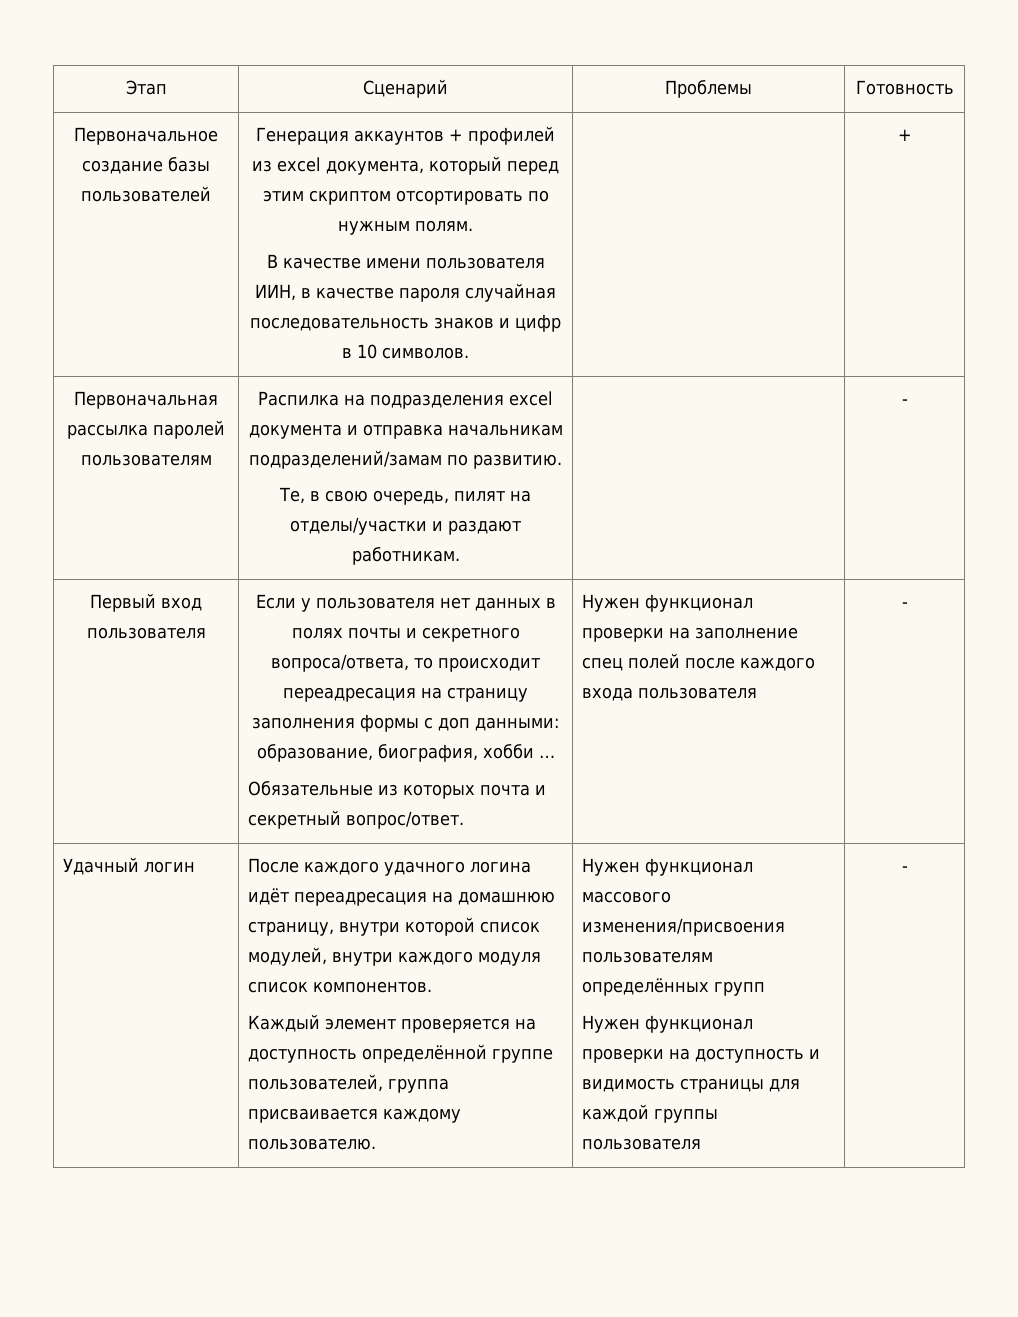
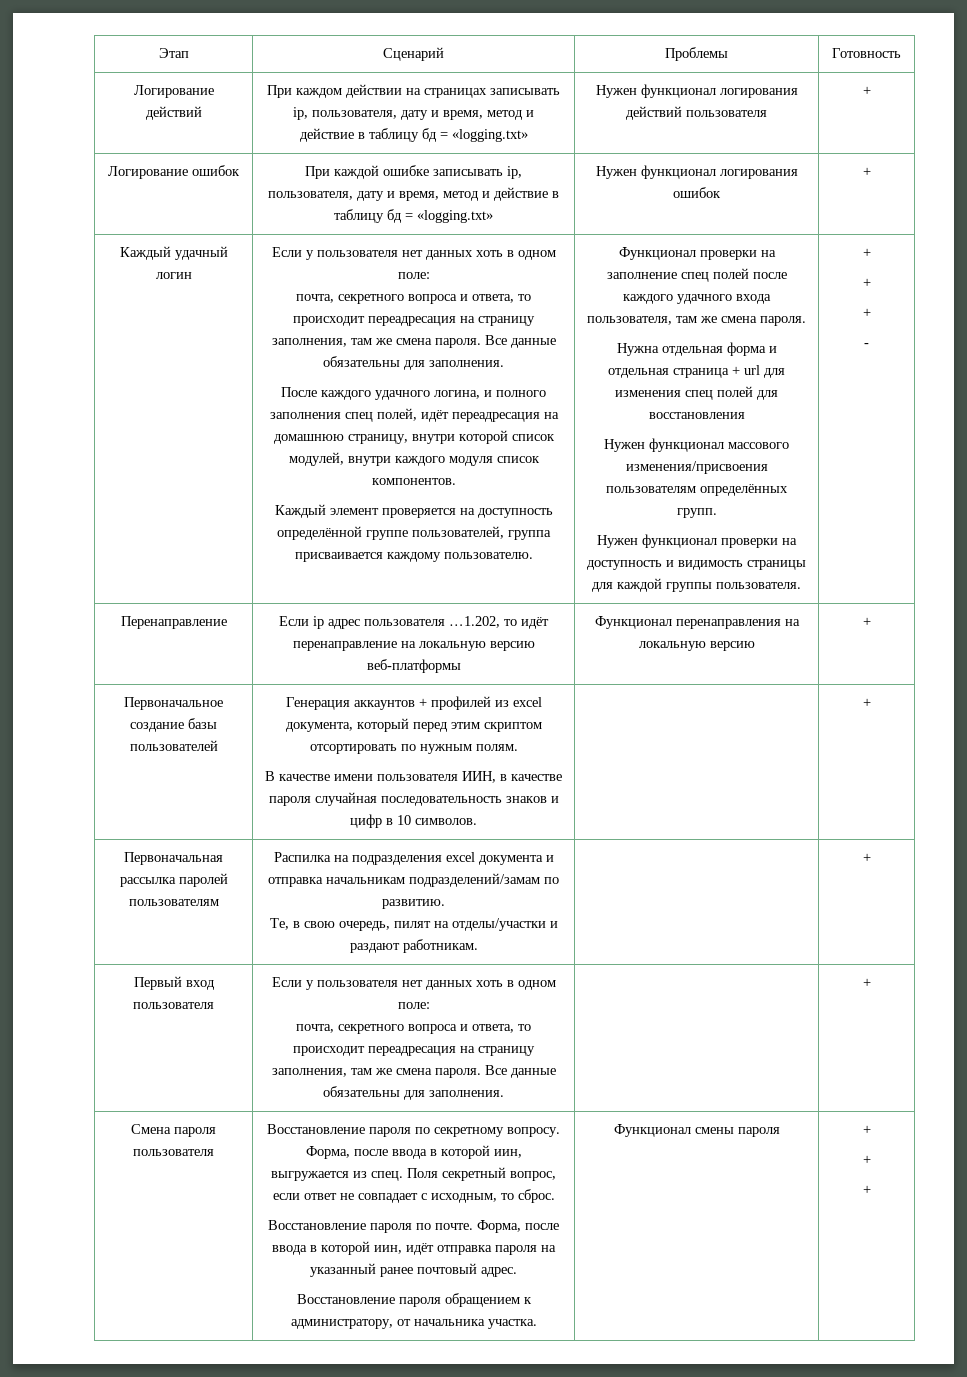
+ Логирование действий | При каждом действии на страницах записывать ip, пользователя, дату и время, метод и действие в таблицу бд = «logging.txt» | Нужен функционал логирования действий пользователя | +
+ Логирование ошибок | При каждой ошибке записывать ip, пользователя, дату и время, метод и действие в таблицу бд = «logging.txt» | Нужен функционал логирования ошибок | +
+ Каждый удачный логин | Если у пользователя нет данных хоть в одном поле:
+ почта, секретного вопроса и ответа, то происходит переадресация на страницу заполнения, там же смена пароля. Все данные обязательны для заполнения.
+ После каждого удачного логина, и полного заполнения спец полей, идёт переадресация на домашнюю страницу, внутри которой список модулей, внутри каждого модуля список компонентов.
+ Каждый элемент проверяется на доступность определённой группе пользователей, группа присваивается каждому пользователю. | Функционал проверки на заполнение спец полей после каждого удачного входа пользователя, там же смена пароля.
+ Нужна отдельная форма и отдельная страница + url для изменения спец полей для восстановления
+ Нужен функционал массового изменения/присвоения пользователям определённых групп.
+ Нужен функционал проверки на доступность и видимость страницы для каждой группы пользователя. | +
+ +
+ +
+ -
+ Перенаправление | Если ip адрес пользователя …1.202, то идёт перенаправление на локальную версию веб-платформы | Функционал перенаправления на локальную версию | +
  Первоначальная рассылка паролей пользователям | Распилка на подразделения excel документа и отправка начальникам подразделений/замам по развитию.
- Те, в свою очередь, пилят на отделы/участки и раздают работникам. | | -
+ Те, в свою очередь, пилят на отделы/участки и раздают работникам. | | +
- Первый вход пользователя | Если у пользователя нет данных в полях почты и секретного вопроса/ответа, то происходит переадресация на страницу заполнения формы с доп данными: образование, биография, хобби …
- Обязательные из которых почта и секретный вопрос/ответ. | Нужен функционал проверки на заполнение спец полей после каждого входа пользователя | -
- Удачный логин | После каждого удачного логина идёт переадресация на домашнюю страницу, внутри которой список модулей, внутри каждого модуля список компонентов.
- Каждый элемент проверяется на доступность определённой группе пользователей, группа присваивается каждому пользователю. | Нужен функционал массового изменения/присвоения пользователям определённых групп
- Нужен функционал проверки на доступность и видимость страницы для каждой группы пользователя | -
+ Первый вход пользователя | Если у пользователя нет данных хоть в одном поле:
+ почта, секретного вопроса и ответа, то происходит переадресация на страницу заполнения, там же смена пароля. Все данные обязательны для заполнения. | | +
+ Смена пароля пользователя | Восстановление пароля по секретному вопросу. Форма, после ввода в которой иин, выгружается из спец. Поля секретный вопрос, если ответ не совпадает с исходным, то сброс.
+ Восстановление пароля по почте. Форма, после ввода в которой иин, идёт отправка пароля на указанный ранее почтовый адрес.
+ Восстановление пароля обращением к администратору, от начальника участка. | Функционал смены пароля | +
+ +
+ +

